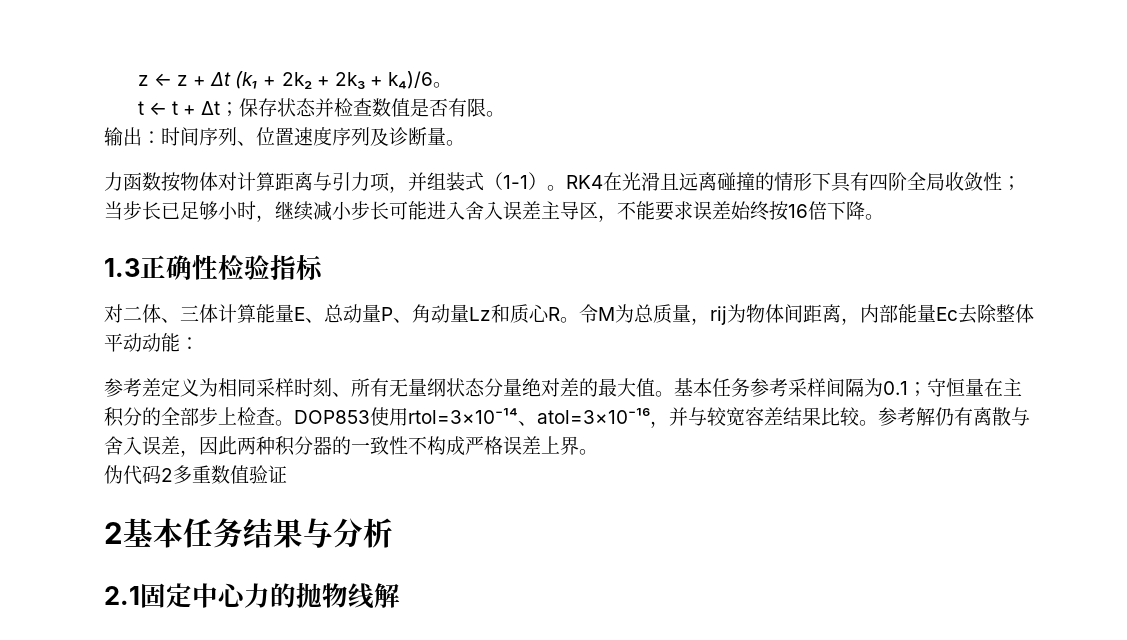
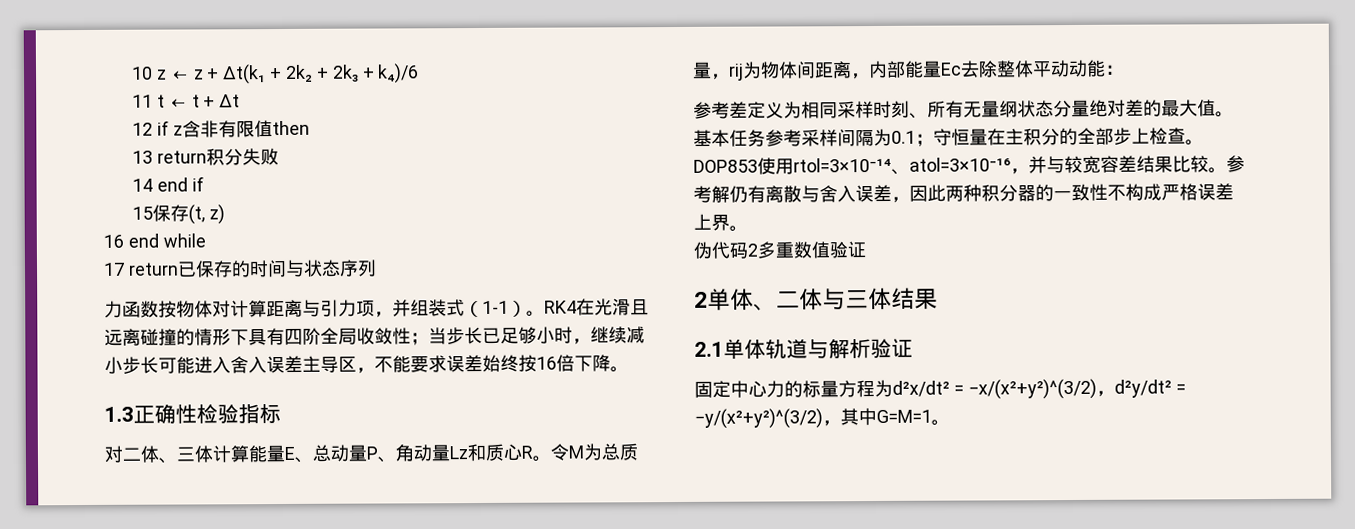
- z ← z + Δt (k₁ + 2k₂ + 2k₃ + k₄)/6。
- t ← t + Δt；保存状态并检查数值是否有限。
- 输出：时间序列、位置速度序列及诊断量。
+ 10 z ← z + Δt(k₁ + 2k₂ + 2k₃ + k₄)/6
+ 11 t ← t + Δt
+ 12 if z含非有限值then
+ 13 return积分失败
+ 14 end if
+ 15保存(t, z)
+ 16 end while
+ 17 return已保存的时间与状态序列
- 2基本任务结果与分析
+ 2单体、二体与三体结果
- 2.1固定中心力的抛物线解
+ 2.1单体轨道与解析验证
+ 固定中心力的标量方程为d²x/dt² = −x/(x²+y²)^(3/2)，d²y/dt² = −y/(x²+y²)^(3/2)，其中G=M=1。

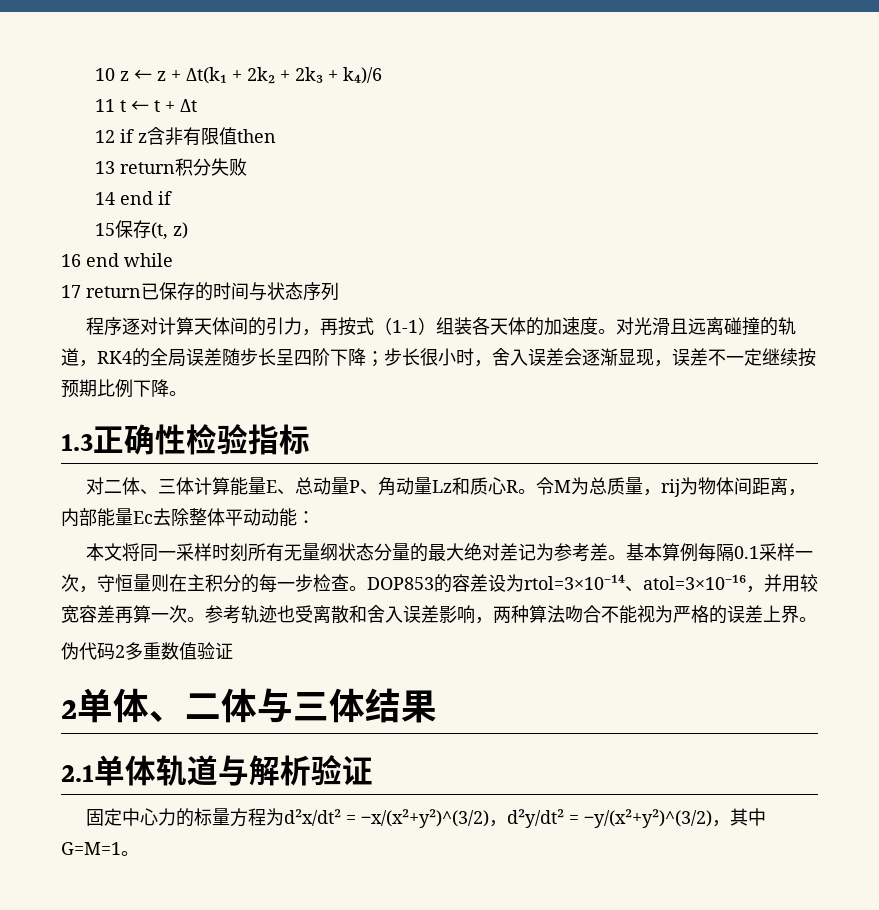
- 力函数按物体对计算距离与引力项，并组装式（1-1）。RK4在光滑且远离碰撞的情形下具有四阶全局收敛性；当步长已足够小时，继续减小步长可能进入舍入误差主导区，不能要求误差始终按16倍下降。
+ 程序逐对计算天体间的引力，再按式（1-1）组装各天体的加速度。对光滑且远离碰撞的轨道，RK4的全局误差随步长呈四阶下降；步长很小时，舍入误差会逐渐显现，误差不一定继续按预期比例下降。
- 参考差定义为相同采样时刻、所有无量纲状态分量绝对差的最大值。基本任务参考采样间隔为0.1；守恒量在主积分的全部步上检查。
+ 本文将同一采样时刻所有无量纲状态分量的最大绝对差记为参考差。基本算例每隔0.1采样一次，守恒量则在主积分的每一步检查。
- DOP853使用rtol=3×10⁻¹⁴、atol=3×10⁻¹⁶，并与较宽容差结果比较。参考解仍有离散与舍入误差，因此两种积分器的一致性不构成严格误差上界。
+ DOP853的容差设为rtol=3×10⁻¹⁴、atol=3×10⁻¹⁶，并用较宽容差再算一次。参考轨迹也受离散和舍入误差影响，两种算法吻合不能视为严格的误差上界。

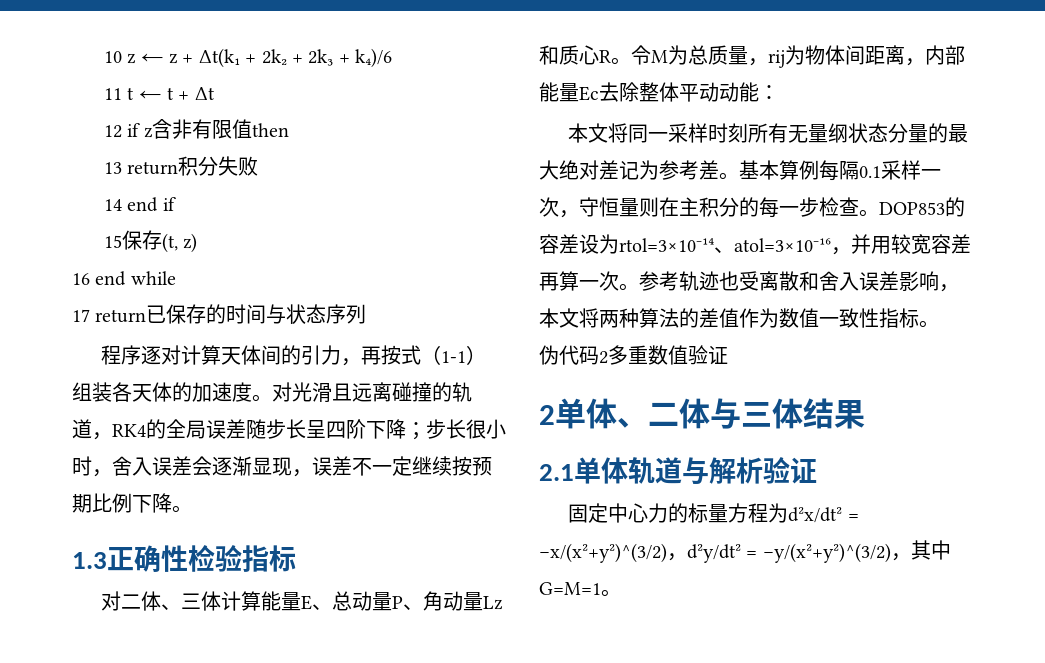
- 参考轨迹也受离散和舍入误差影响，两种算法吻合不能视为严格的误差上界。
+ 参考轨迹也受离散和舍入误差影响，本文将两种算法的差值作为数值一致性指标。

